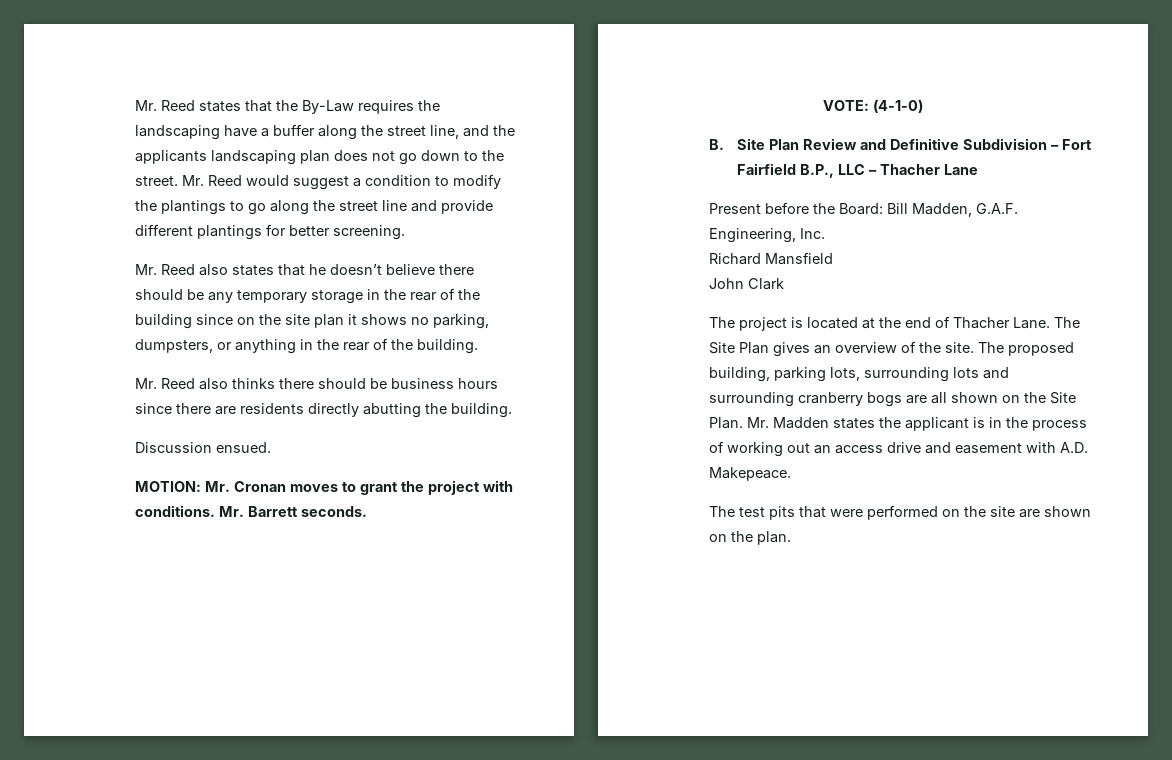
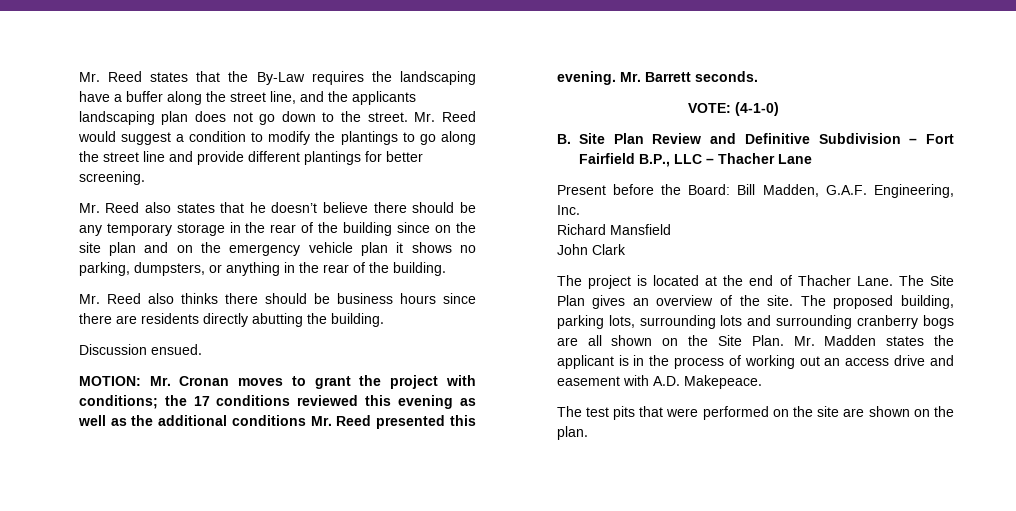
- Mr. Reed also states that he doesn’t believe there should be any temporary storage in the rear of the building since on the site plan it shows no parking, dumpsters, or anything in the rear of the building.
+ Mr. Reed also states that he doesn’t believe there should be any temporary storage in the rear of the building since on the site plan and on the emergency vehicle plan it shows no parking, dumpsters, or anything in the rear of the building.
- MOTION: Mr. Cronan moves to grant the project with conditions.
+ MOTION: Mr. Cronan moves to grant the project with conditions; the 17 conditions reviewed this evening as well as the additional conditions Mr. Reed presented this evening.

